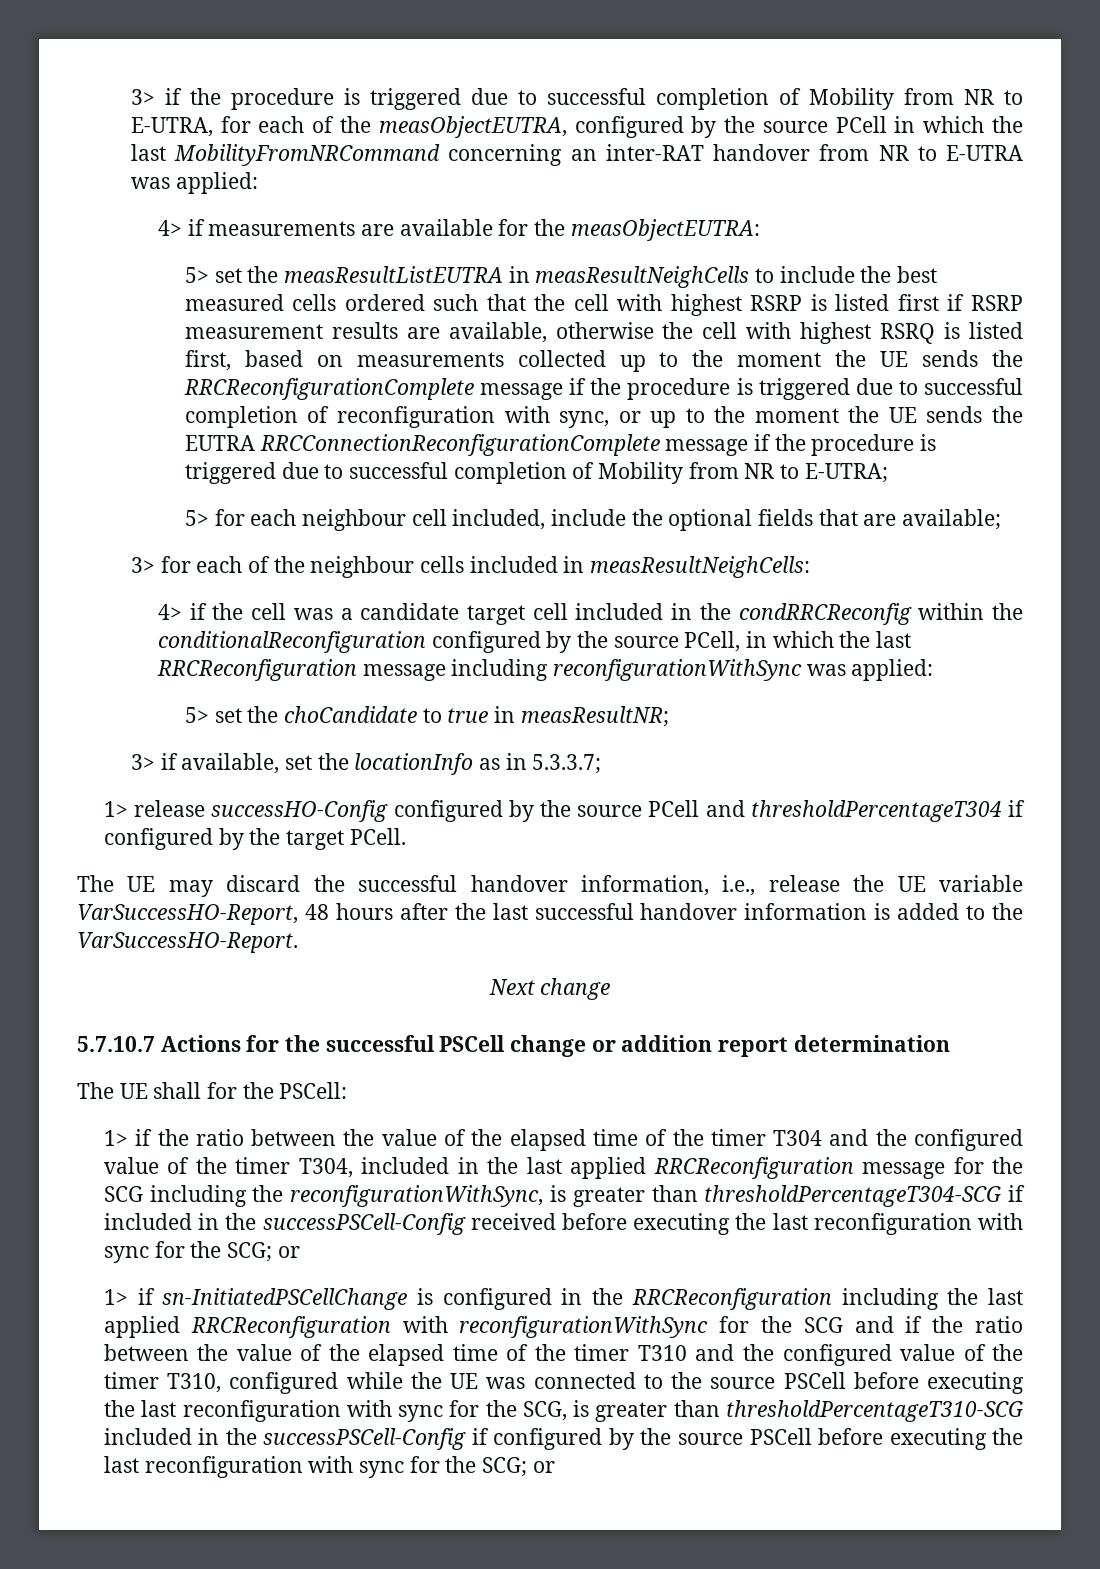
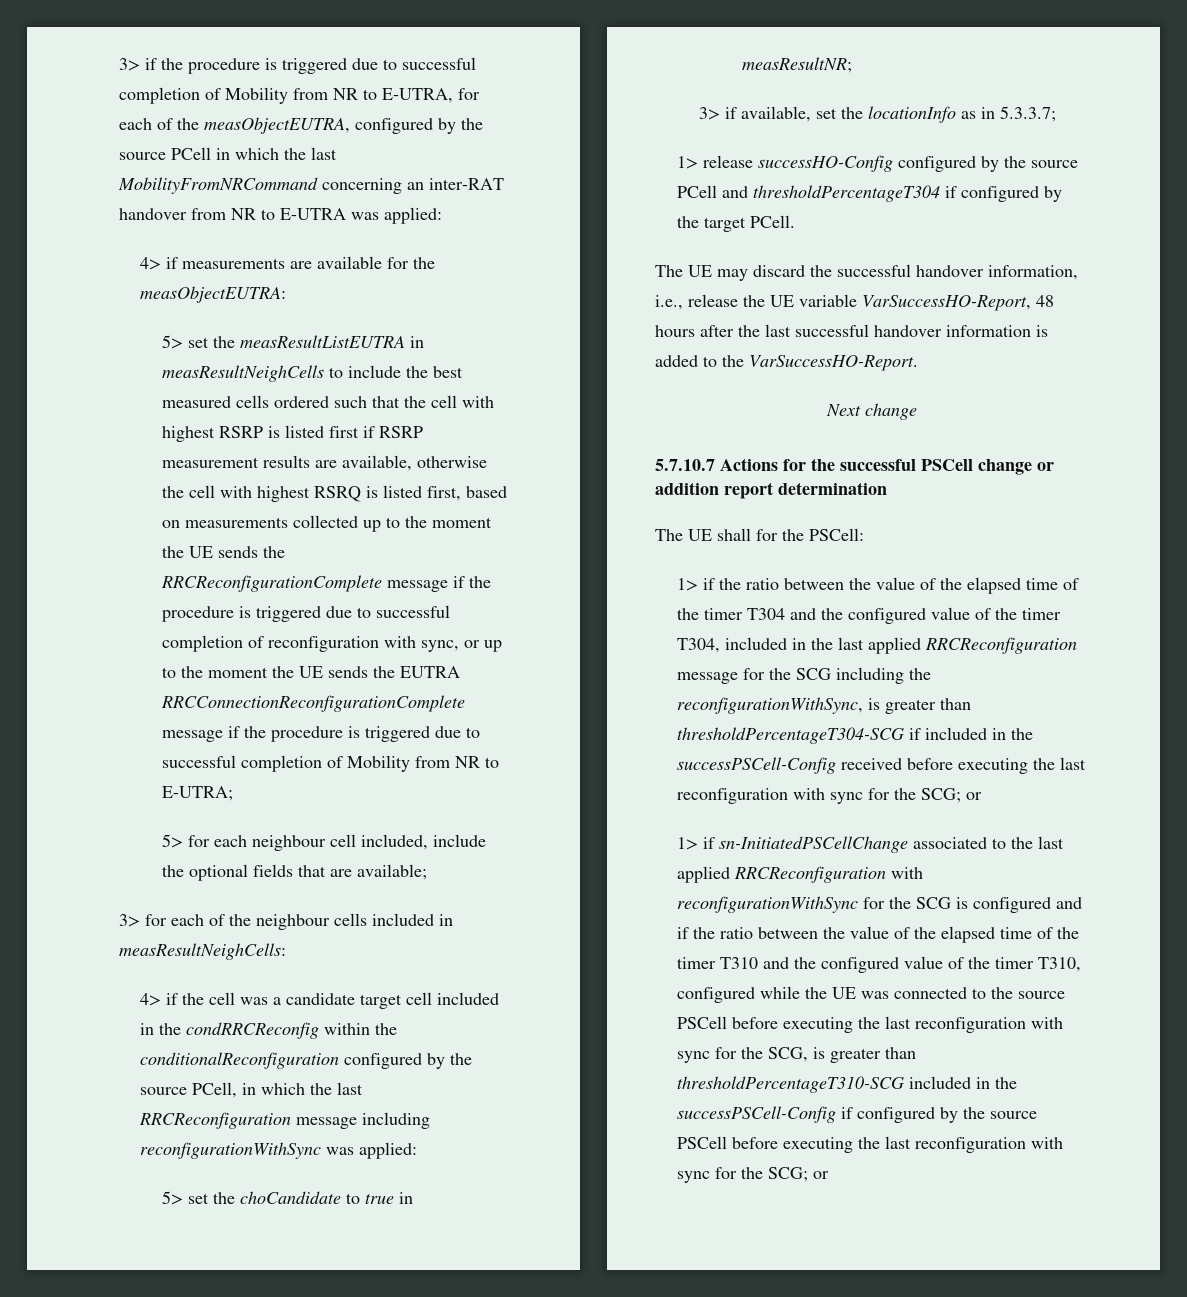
- 1> if sn-InitiatedPSCellChange is configured in the RRCReconfiguration including the last applied RRCReconfiguration with reconfigurationWithSync for the SCG and if the ratio between the value of the elapsed time of the timer T310 and the configured value of the timer T310, configured while the UE was connected to the source PSCell before executing the last reconfiguration with sync for the SCG, is greater than thresholdPercentageT310-SCG included in the successPSCell-Config if configured by the source PSCell before executing the last reconfiguration with sync for the SCG;
+ 1> if sn-InitiatedPSCellChange associated to the last applied RRCReconfiguration with reconfigurationWithSync for the SCG is configured and if the ratio between the value of the elapsed time of the timer T310 and the configured value of the timer T310, configured while the UE was connected to the source PSCell before executing the last reconfiguration with sync for the SCG, is greater than thresholdPercentageT310-SCG included in the successPSCell-Config if configured by the source PSCell before executing the last reconfiguration with sync for the SCG;

